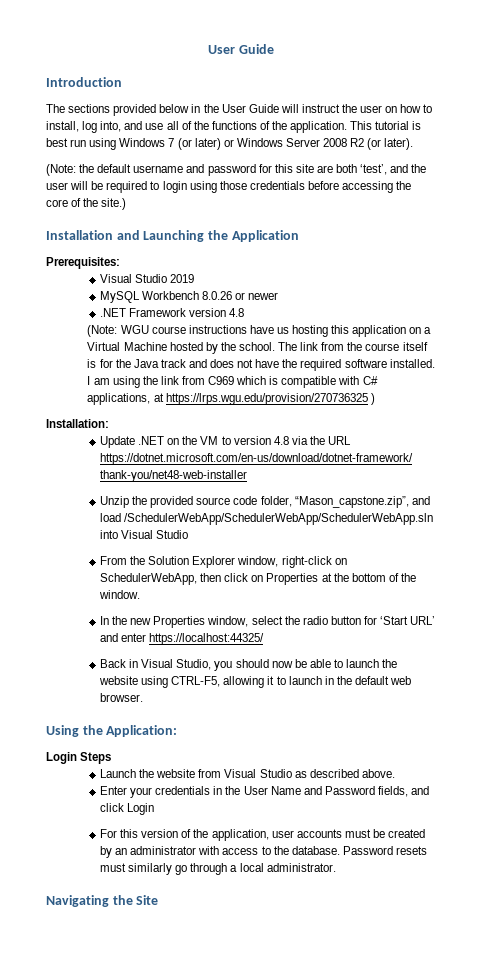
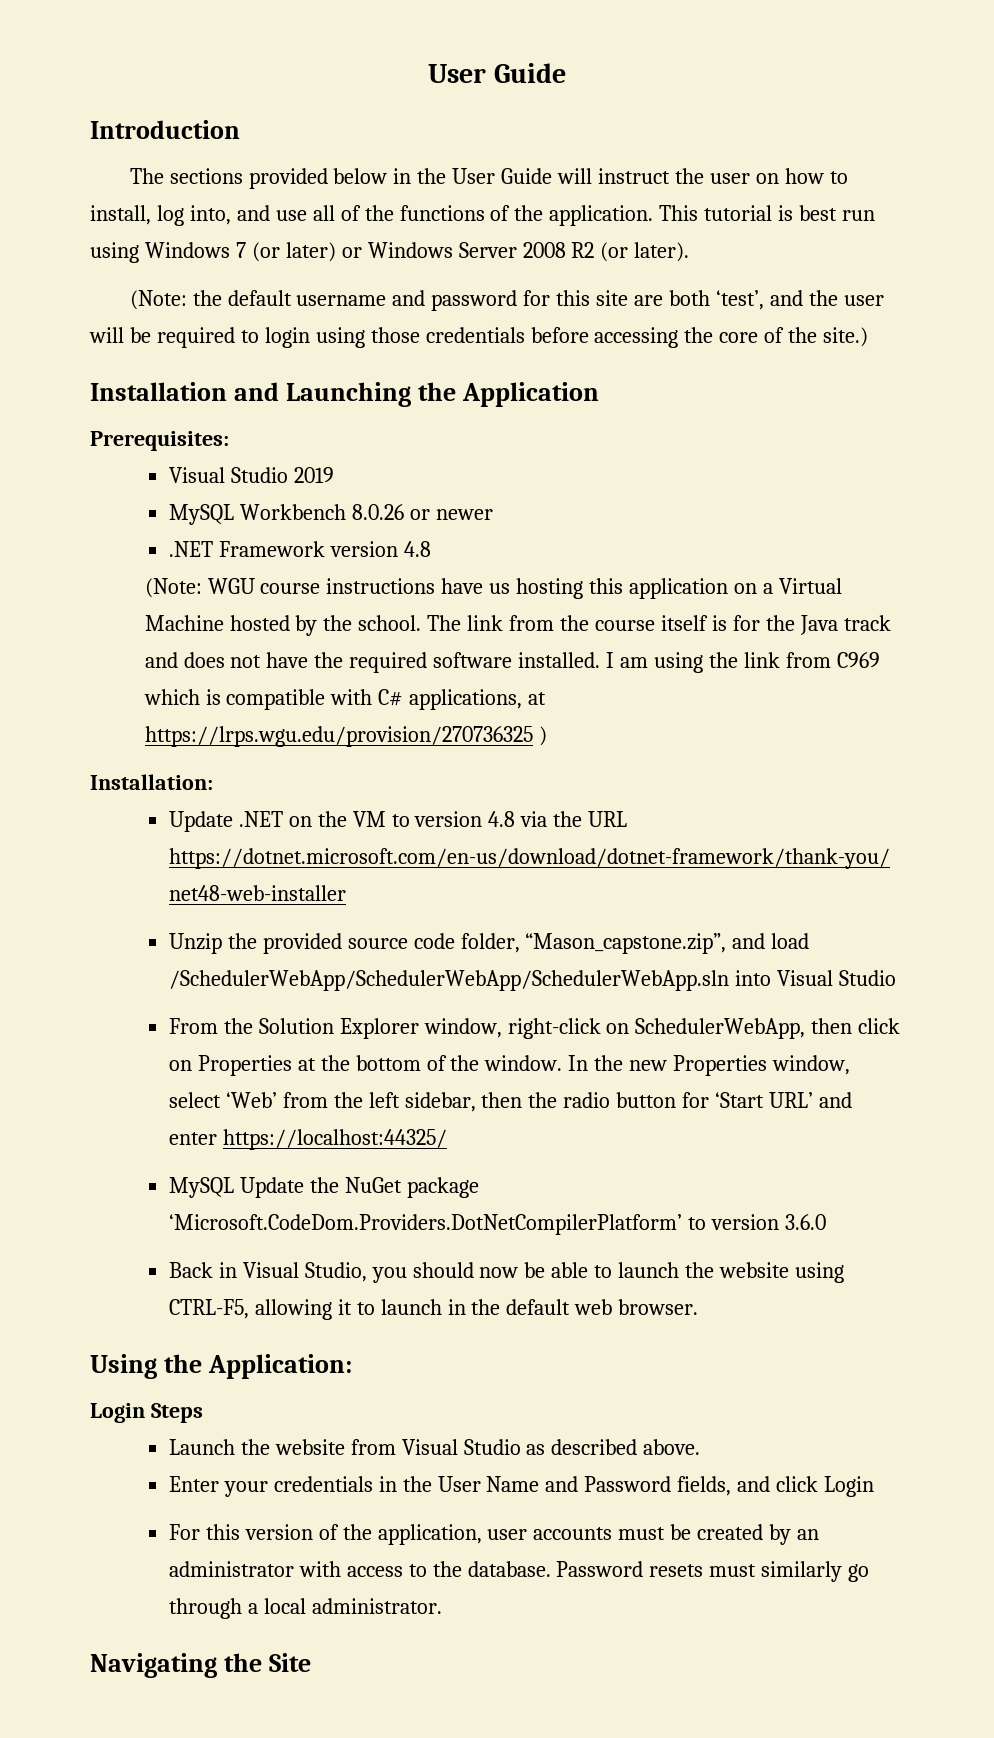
- From the Solution Explorer window, right-click on SchedulerWebApp, then click on Properties at the bottom of the window.
- In the new Properties window, select the radio button for ‘Start URL’ and enter https://localhost:44325/
+ From the Solution Explorer window, right-click on SchedulerWebApp, then click on Properties at the bottom of the window. In the new Properties window, select ‘Web’ from the left sidebar, then the radio button for ‘Start URL’ and enter https://localhost:44325/
+ MySQL Update the NuGet package ‘Microsoft.CodeDom.Providers.DotNetCompilerPlatform’ to version 3.6.0

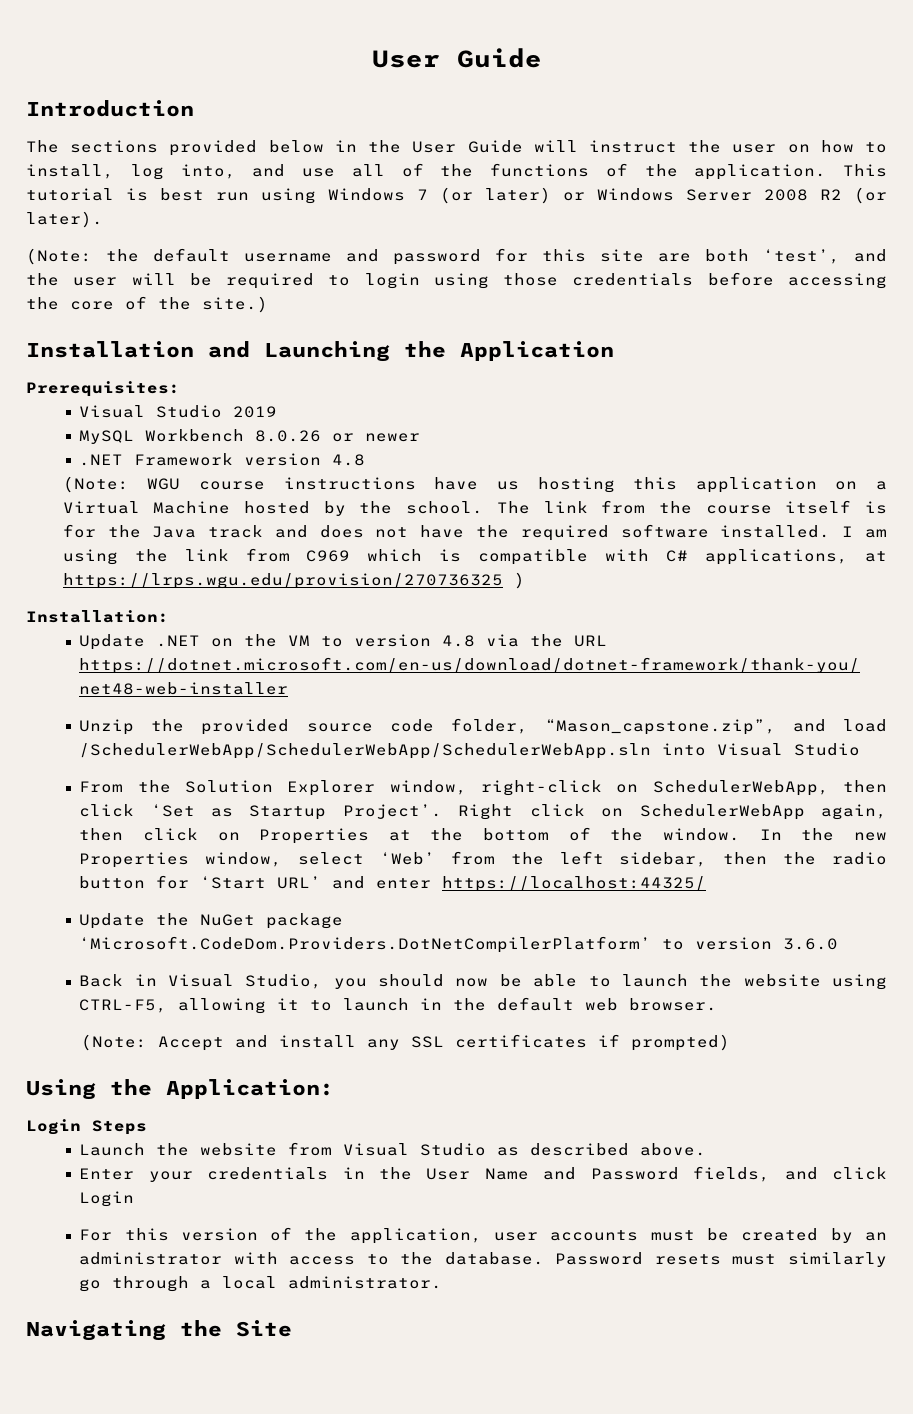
- From the Solution Explorer window, right-click on SchedulerWebApp, then click on Properties at the bottom of the window.
+ From the Solution Explorer window, right-click on SchedulerWebApp, then click ‘Set as Startup Project’. Right click on SchedulerWebApp again, then click on Properties at the bottom of the window.
- MySQL Update the NuGet package ‘Microsoft.CodeDom.Providers.DotNetCompilerPlatform’ to version 3.6.0
+ Update the NuGet package ‘Microsoft.CodeDom.Providers.DotNetCompilerPlatform’ to version 3.6.0
+ (Note: Accept and install any SSL certificates if prompted)

